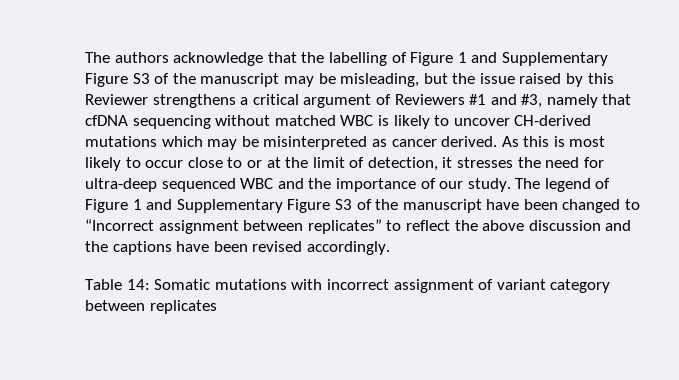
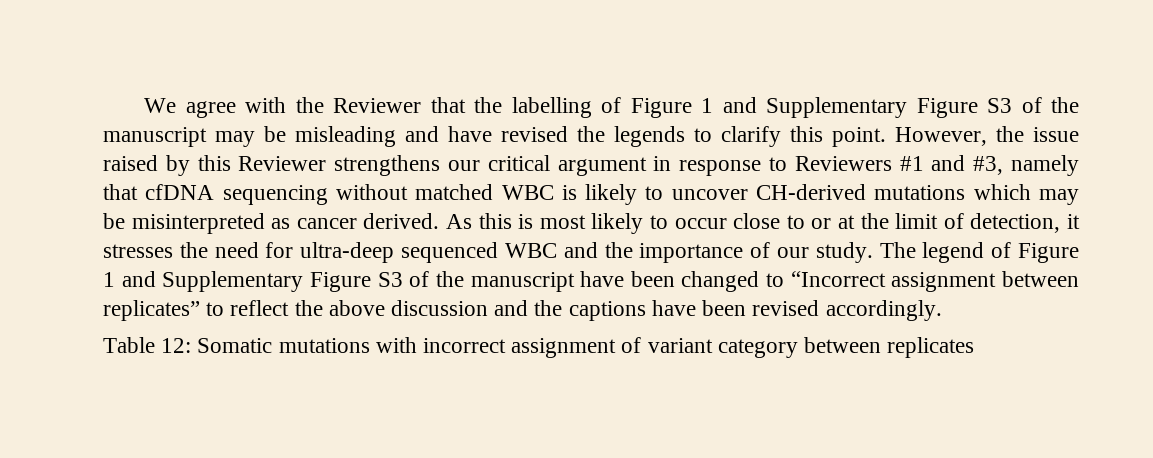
- The authors acknowledge that the labelling of Figure 1 and Supplementary Figure S3 of the manuscript may be misleading, but the issue raised by this Reviewer strengthens a critical argument of Reviewers #1 and #3, namely that cfDNA sequencing without matched WBC is likely to uncover CH-derived mutations which may be misinterpreted as cancer derived.
+ We agree with the Reviewer that the labelling of Figure 1 and Supplementary Figure S3 of the manuscript may be misleading and have revised the legends to clarify this point. However, the issue raised by this Reviewer strengthens our critical argument in response to Reviewers #1 and #3, namely that cfDNA sequencing without matched WBC is likely to uncover CH-derived mutations which may be misinterpreted as cancer derived.
- Table 14: Somatic mutations with incorrect assignment of variant category between replicates
+ Table 12: Somatic mutations with incorrect assignment of variant category between replicates

